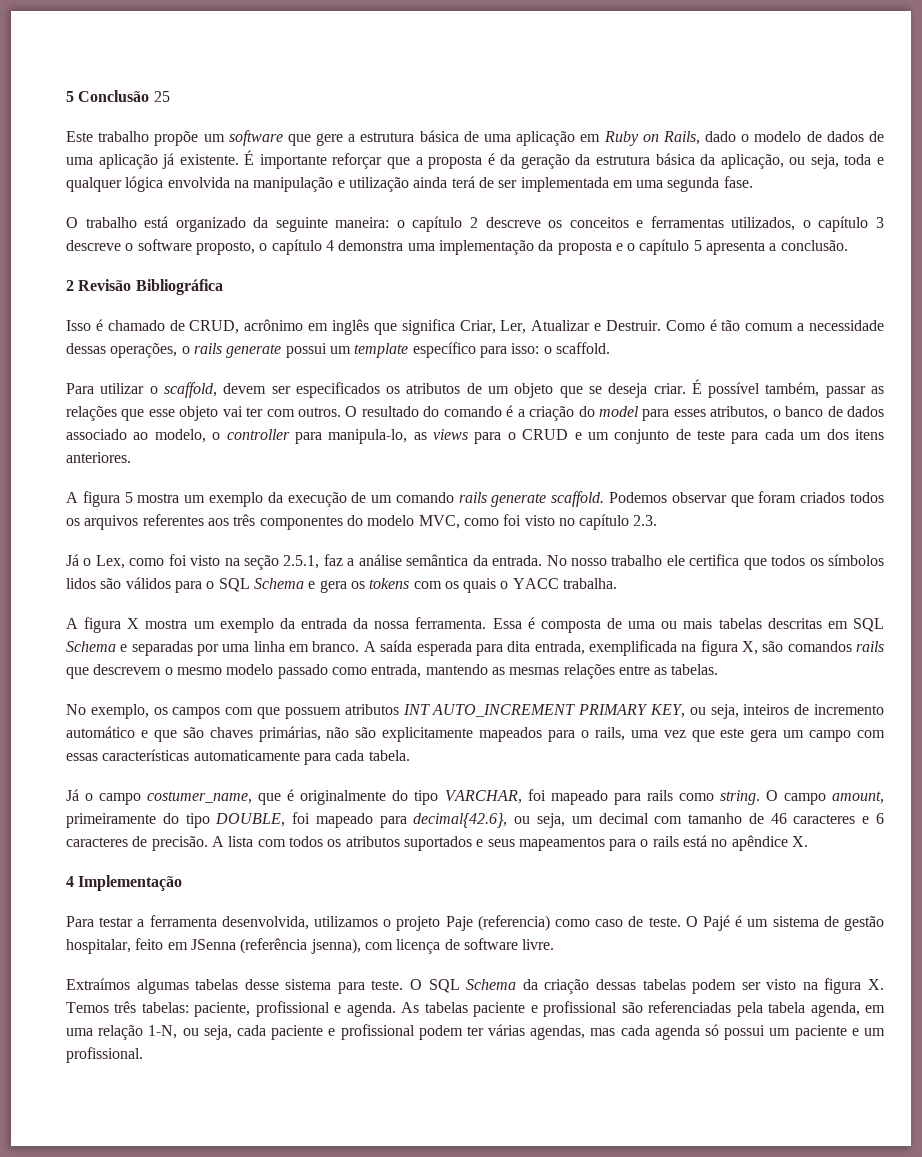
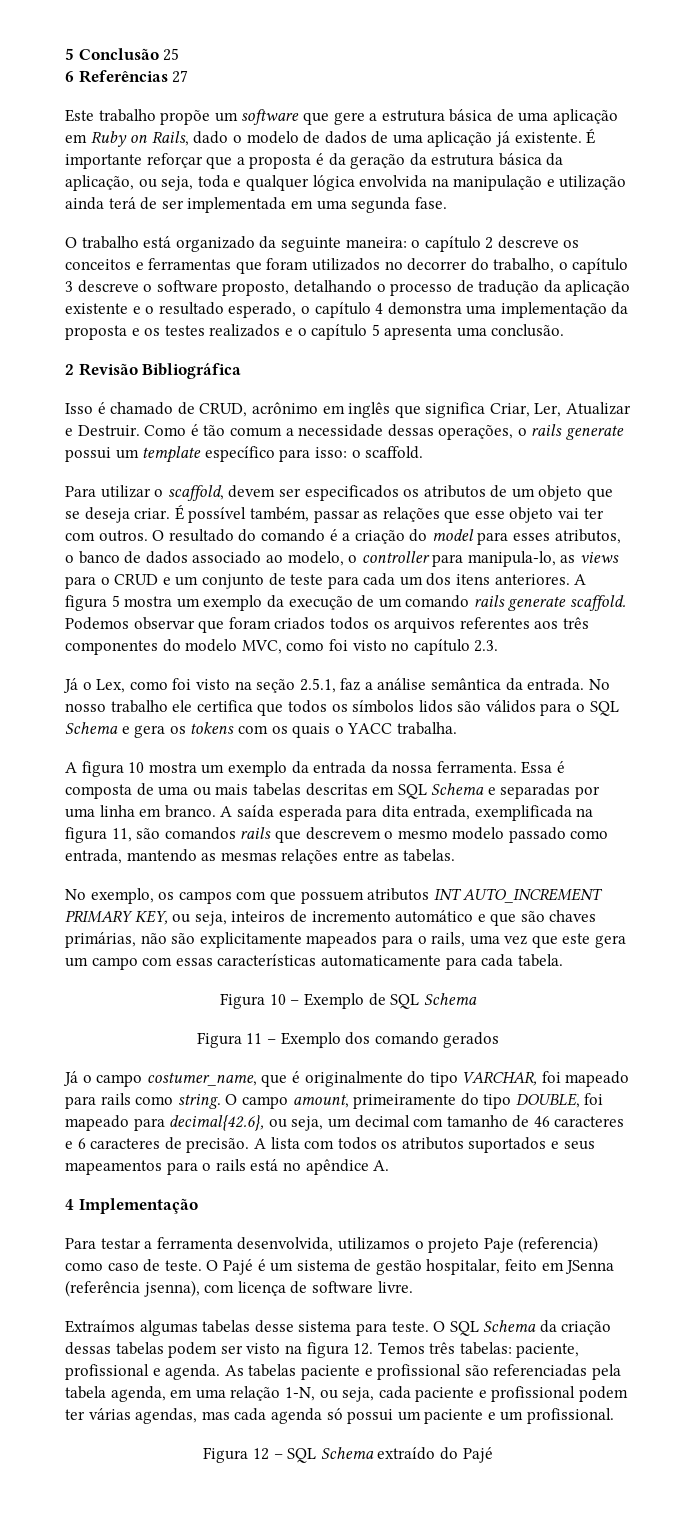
+ 6 Referências 27
- O trabalho está organizado da seguinte maneira: o capítulo 2 descreve os conceitos e ferramentas utilizados, o capítulo 3 descreve o software proposto, o capítulo 4 demonstra uma implementação da proposta e o capítulo 5 apresenta a conclusão.
+ O trabalho está organizado da seguinte maneira: o capítulo 2 descreve os conceitos e ferramentas que foram utilizados no decorrer do trabalho, o capítulo 3 descreve o software proposto, detalhando o processo de tradução da aplicação existente e o resultado esperado, o capítulo 4 demonstra uma implementação da proposta e os testes realizados e o capítulo 5 apresenta uma conclusão.
- O resultado do comando é a criação do model para esses atributos, o banco de dados associado ao modelo, o controller para manipula-lo, as views para o CRUD e um conjunto de teste para cada um dos itens anteriores.
- A figura 5 mostra um exemplo da execução de um comando rails generate scaffold.
+ O resultado do comando é a criação do model para esses atributos, o banco de dados associado ao modelo, o controller para manipula-lo, as views para o CRUD e um conjunto de teste para cada um dos itens anteriores. A figura 5 mostra um exemplo da execução de um comando rails generate scaffold.
- A figura X mostra um exemplo da entrada da nossa ferramenta.
+ A figura 10 mostra um exemplo da entrada da nossa ferramenta.
- A saída esperada para dita entrada, exemplificada na figura X, são comandos rails que descrevem o mesmo modelo passado como entrada, mantendo as mesmas relações entre as tabelas.
+ A saída esperada para dita entrada, exemplificada na figura 11, são comandos rails que descrevem o mesmo modelo passado como entrada, mantendo as mesmas relações entre as tabelas.
+ Figura 10 – Exemplo de SQL Schema
+ Figura 11 – Exemplo dos comando gerados
- A lista com todos os atributos suportados e seus mapeamentos para o rails está no apêndice X.
+ A lista com todos os atributos suportados e seus mapeamentos para o rails está no apêndice A.
- O SQL Schema da criação dessas tabelas podem ser visto na figura X. Temos três tabelas: paciente, profissional e agenda.
+ O SQL Schema da criação dessas tabelas podem ser visto na figura 12. Temos três tabelas: paciente, profissional e agenda.
+ Figura 12 – SQL Schema extraído do Pajé

